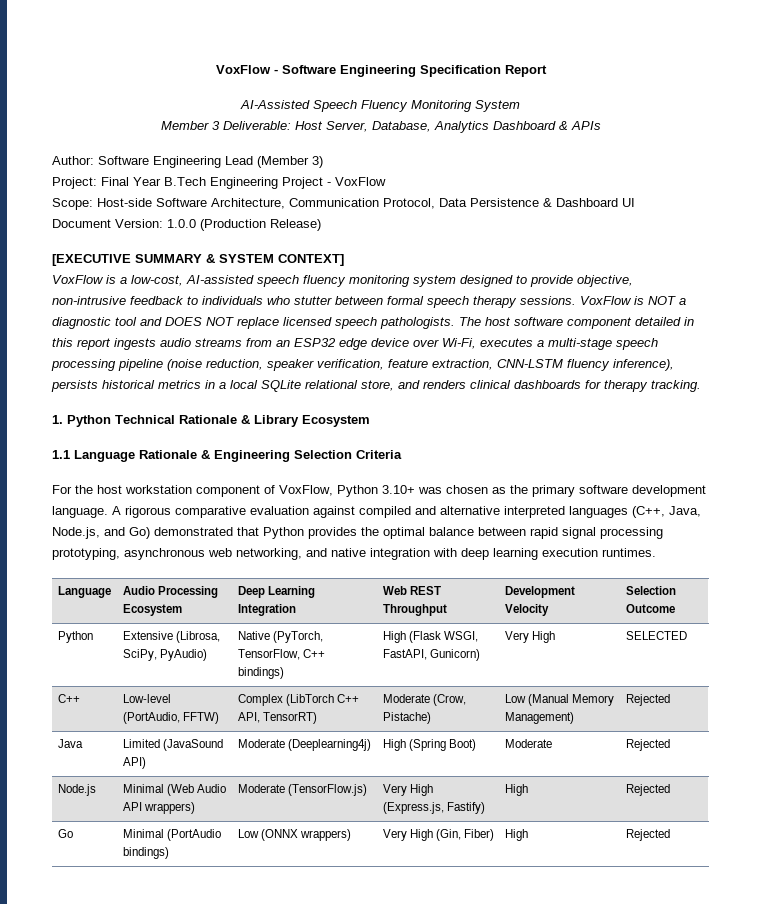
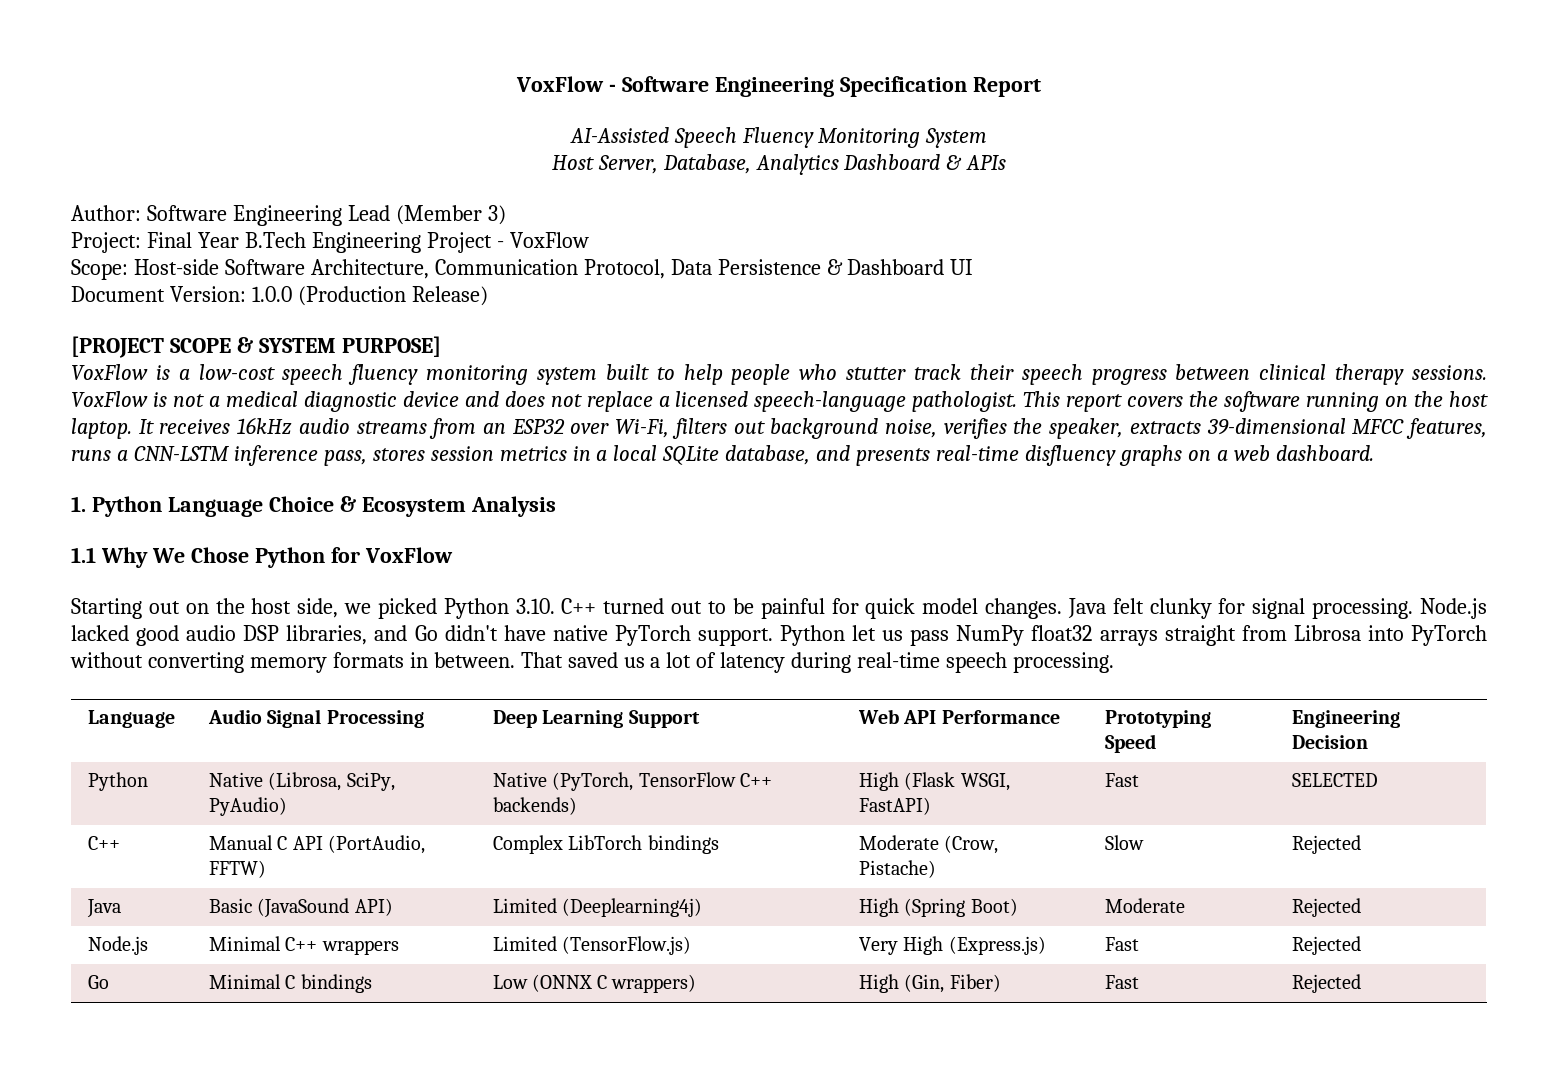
- Member 3 Deliverable: Host Server, Database, Analytics Dashboard & APIs
+ Host Server, Database, Analytics Dashboard & APIs
- [EXECUTIVE SUMMARY & SYSTEM CONTEXT]
+ [PROJECT SCOPE & SYSTEM PURPOSE]
- VoxFlow is a low-cost, AI-assisted speech fluency monitoring system designed to provide objective, non-intrusive feedback to individuals who stutter between formal speech therapy sessions. VoxFlow is NOT a diagnostic tool and DOES NOT replace licensed speech pathologists. The host software component detailed in this report ingests audio streams from an ESP32 edge device over Wi-Fi, executes a multi-stage speech processing pipeline (noise reduction, speaker verification, feature extraction, CNN-LSTM fluency inference), persists historical metrics in a local SQLite relational store, and renders clinical dashboards for therapy tracking.
- 1. Python Technical Rationale & Library Ecosystem
+ VoxFlow is a low-cost speech fluency monitoring system built to help people who stutter track their speech progress between clinical therapy sessions. VoxFlow is not a medical diagnostic device and does not replace a licensed speech-language pathologist. This report covers the software running on the host laptop. It receives 16kHz audio streams from an ESP32 over Wi-Fi, filters out background noise, verifies the speaker, extracts 39-dimensional MFCC features, runs a CNN-LSTM inference pass, stores session metrics in a local SQLite database, and presents real-time disfluency graphs on a web dashboard.
+ 1. Python Language Choice & Ecosystem Analysis
- 1.1 Language Rationale & Engineering Selection Criteria
- For the host workstation component of VoxFlow, Python 3.10+ was chosen as the primary software development language. A rigorous comparative evaluation against compiled and alternative interpreted languages (C++, Java, Node.js, and Go) demonstrated that Python provides the optimal balance between rapid signal processing prototyping, asynchronous web networking, and native integration with deep learning execution runtimes.
+ 1.1 Why We Chose Python for VoxFlow
+ Starting out on the host side, we picked Python 3.10. C++ turned out to be painful for quick model changes. Java felt clunky for signal processing. Node.js lacked good audio DSP libraries, and Go didn't have native PyTorch support. Python let us pass NumPy float32 arrays straight from Librosa into PyTorch without converting memory formats in between. That saved us a lot of latency during real-time speech processing.
- Language | Audio Processing Ecosystem | Deep Learning Integration | Web REST Throughput | Development Velocity | Selection Outcome
+ Language | Audio Signal Processing | Deep Learning Support | Web API Performance | Prototyping Speed | Engineering Decision
- Python | Extensive (Librosa, SciPy, PyAudio) | Native (PyTorch, TensorFlow, C++ bindings) | High (Flask WSGI, FastAPI, Gunicorn) | Very High | SELECTED
+ Python | Native (Librosa, SciPy, PyAudio) | Native (PyTorch, TensorFlow C++ backends) | High (Flask WSGI, FastAPI) | Fast | SELECTED
- C++ | Low-level (PortAudio, FFTW) | Complex (LibTorch C++ API, TensorRT) | Moderate (Crow, Pistache) | Low (Manual Memory Management) | Rejected
+ C++ | Manual C API (PortAudio, FFTW) | Complex LibTorch bindings | Moderate (Crow, Pistache) | Slow | Rejected
- Java | Limited (JavaSound API) | Moderate (Deeplearning4j) | High (Spring Boot) | Moderate | Rejected
+ Java | Basic (JavaSound API) | Limited (Deeplearning4j) | High (Spring Boot) | Moderate | Rejected
- Node.js | Minimal (Web Audio API wrappers) | Moderate (TensorFlow.js) | Very High (Express.js, Fastify) | High | Rejected
+ Node.js | Minimal C++ wrappers | Limited (TensorFlow.js) | Very High (Express.js) | Fast | Rejected
- Go | Minimal (PortAudio bindings) | Low (ONNX wrappers) | Very High (Gin, Fiber) | High | Rejected
+ Go | Minimal C bindings | Low (ONNX C wrappers) | High (Gin, Fiber) | Fast | Rejected

